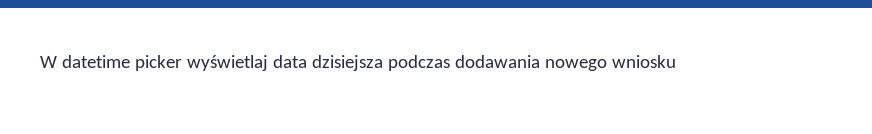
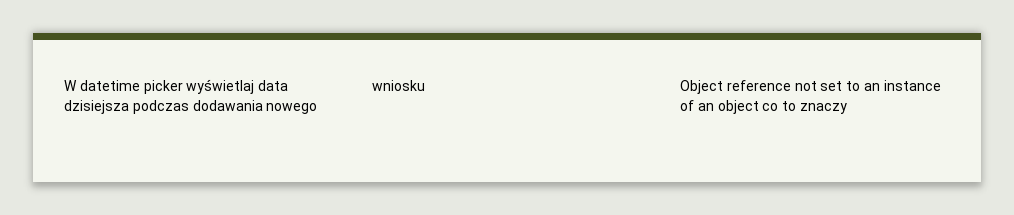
+ Object reference not set to an instance of an object co to znaczy

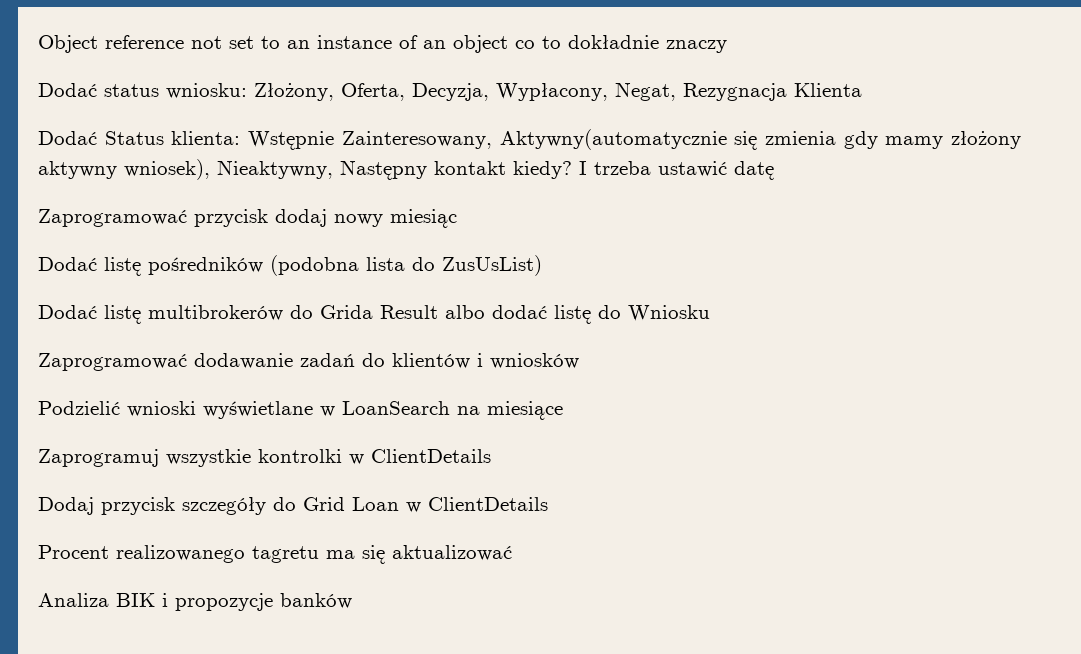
- W datetime picker wyświetlaj data dzisiejsza podczas dodawania nowego wniosku
- Object reference not set to an instance of an object co to znaczy
+ Object reference not set to an instance of an object co to dokładnie znaczy
+ Dodać status wniosku: Złożony, Oferta, Decyzja, Wypłacony, Negat, Rezygnacja Klienta
+ Dodać Status klienta: Wstępnie Zainteresowany, Aktywny(automatycznie się zmienia gdy mamy złożony aktywny wniosek), Nieaktywny, Następny kontakt kiedy? I trzeba ustawić datę
+ Zaprogramować przycisk dodaj nowy miesiąc
+ Dodać listę pośredników (podobna lista do ZusUsList)
+ Dodać listę multibrokerów do Grida Result albo dodać listę do Wniosku
+ Zaprogramować dodawanie zadań do klientów i wniosków
+ Podzielić wnioski wyświetlane w LoanSearch na miesiące
+ Zaprogramuj wszystkie kontrolki w ClientDetails
+ Dodaj przycisk szczegóły do Grid Loan w ClientDetails
+ Procent realizowanego tagretu ma się aktualizować
+ Analiza BIK i propozycje banków

